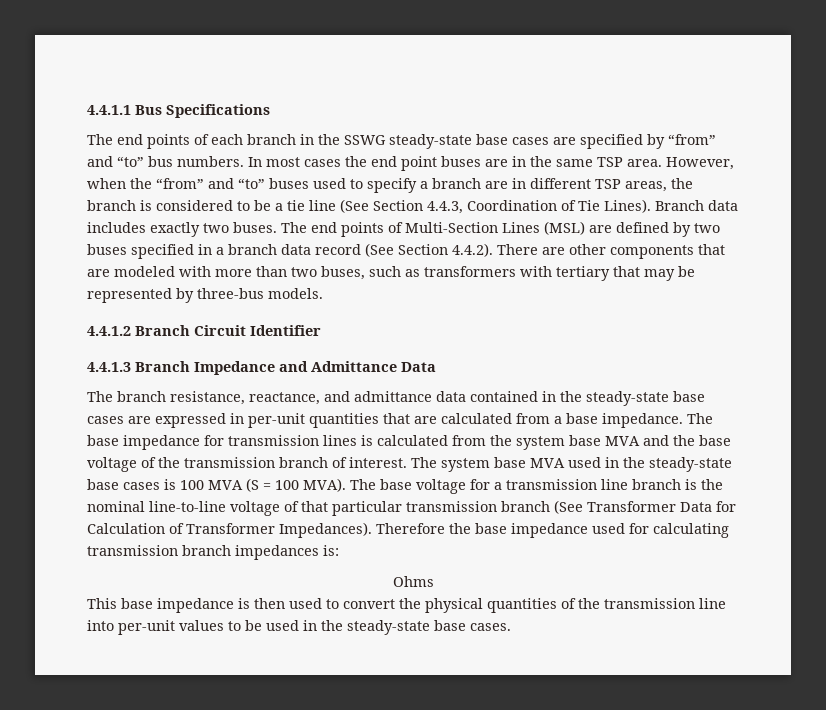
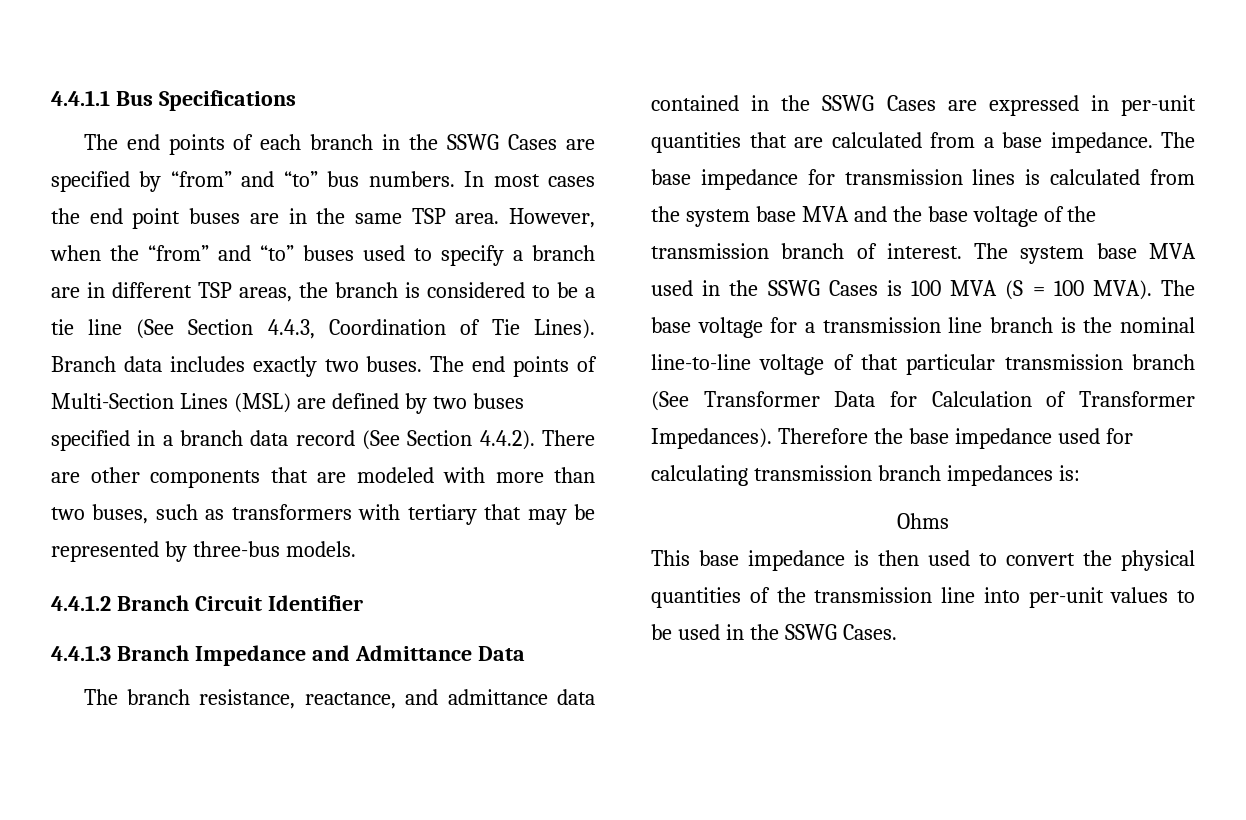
- The end points of each branch in the SSWG steady-state base cases are specified by “from” and “to” bus numbers.
+ The end points of each branch in the SSWG Cases are specified by “from” and “to” bus numbers.
- The branch resistance, reactance, and admittance data contained in the steady-state base cases are expressed in per-unit quantities that are calculated from a base impedance.
+ The branch resistance, reactance, and admittance data contained in the SSWG Cases are expressed in per-unit quantities that are calculated from a base impedance.
- The system base MVA used in the steady-state base cases is 100 MVA (S = 100 MVA).
+ The system base MVA used in the SSWG Cases is 100 MVA (S = 100 MVA).
- This base impedance is then used to convert the physical quantities of the transmission line into per-unit values to be used in the steady-state base cases.
+ This base impedance is then used to convert the physical quantities of the transmission line into per-unit values to be used in the SSWG Cases.

